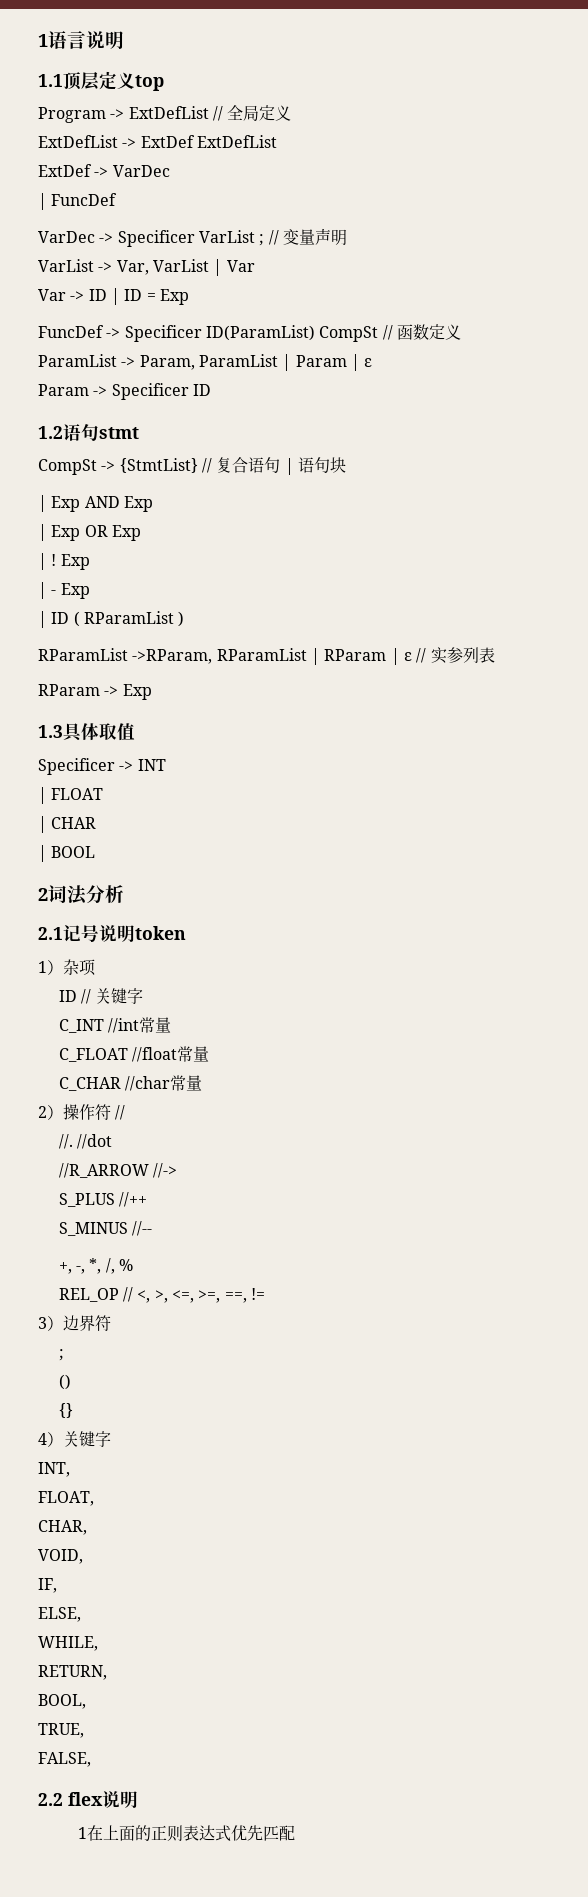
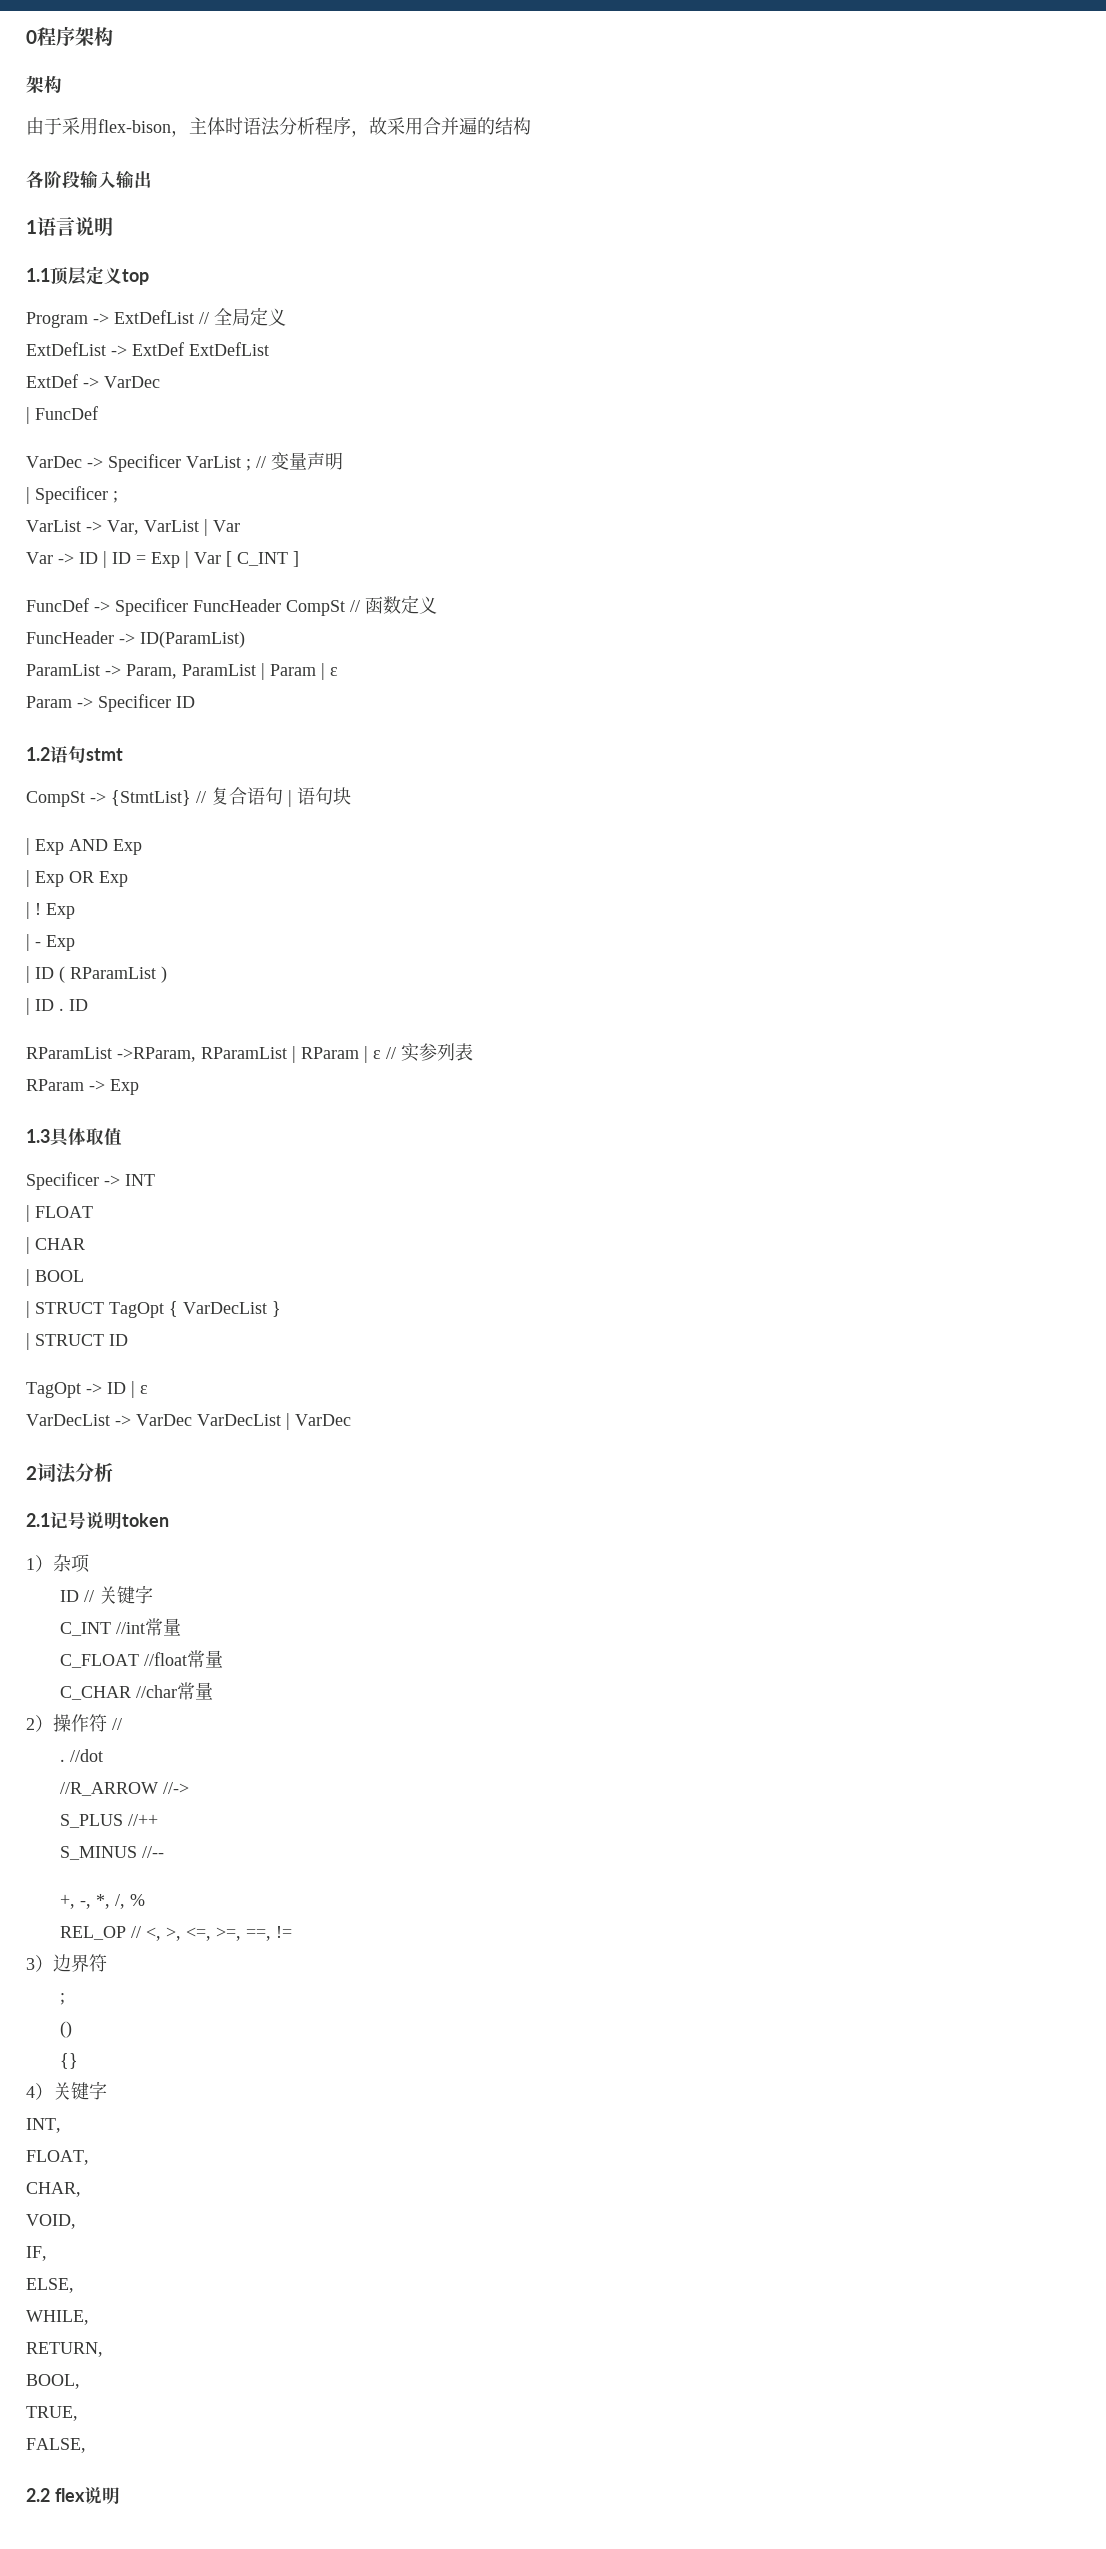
+ 0程序架构
+ 架构
+ 由于采用flex-bison，主体时语法分析程序，故采用合并遍的结构
+ 各阶段输入输出
+ | Specificer ;
- Var -> ID | ID = Exp
+ Var -> ID | ID = Exp | Var [ C_INT ]
- FuncDef -> Specificer ID(ParamList) CompSt // 函数定义
+ FuncDef -> Specificer FuncHeader CompSt // 函数定义
+ FuncHeader -> ID(ParamList)
+ | ID . ID
+ | STRUCT TagOpt { VarDecList }
+ | STRUCT ID
+ TagOpt -> ID | ε
+ VarDecList -> VarDec VarDecList | VarDec
  2）操作符 //
- //.
+ .
- 1在上面的正则表达式优先匹配

